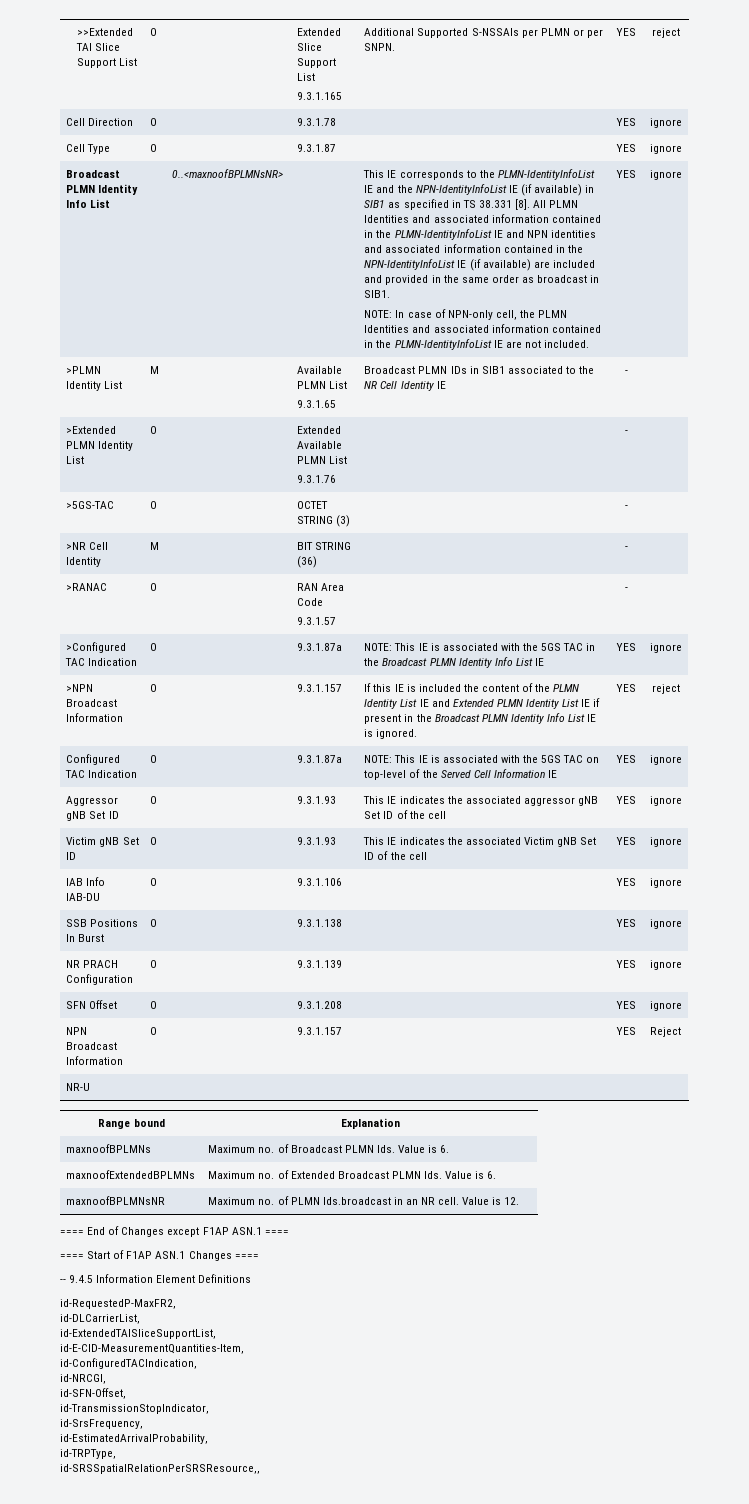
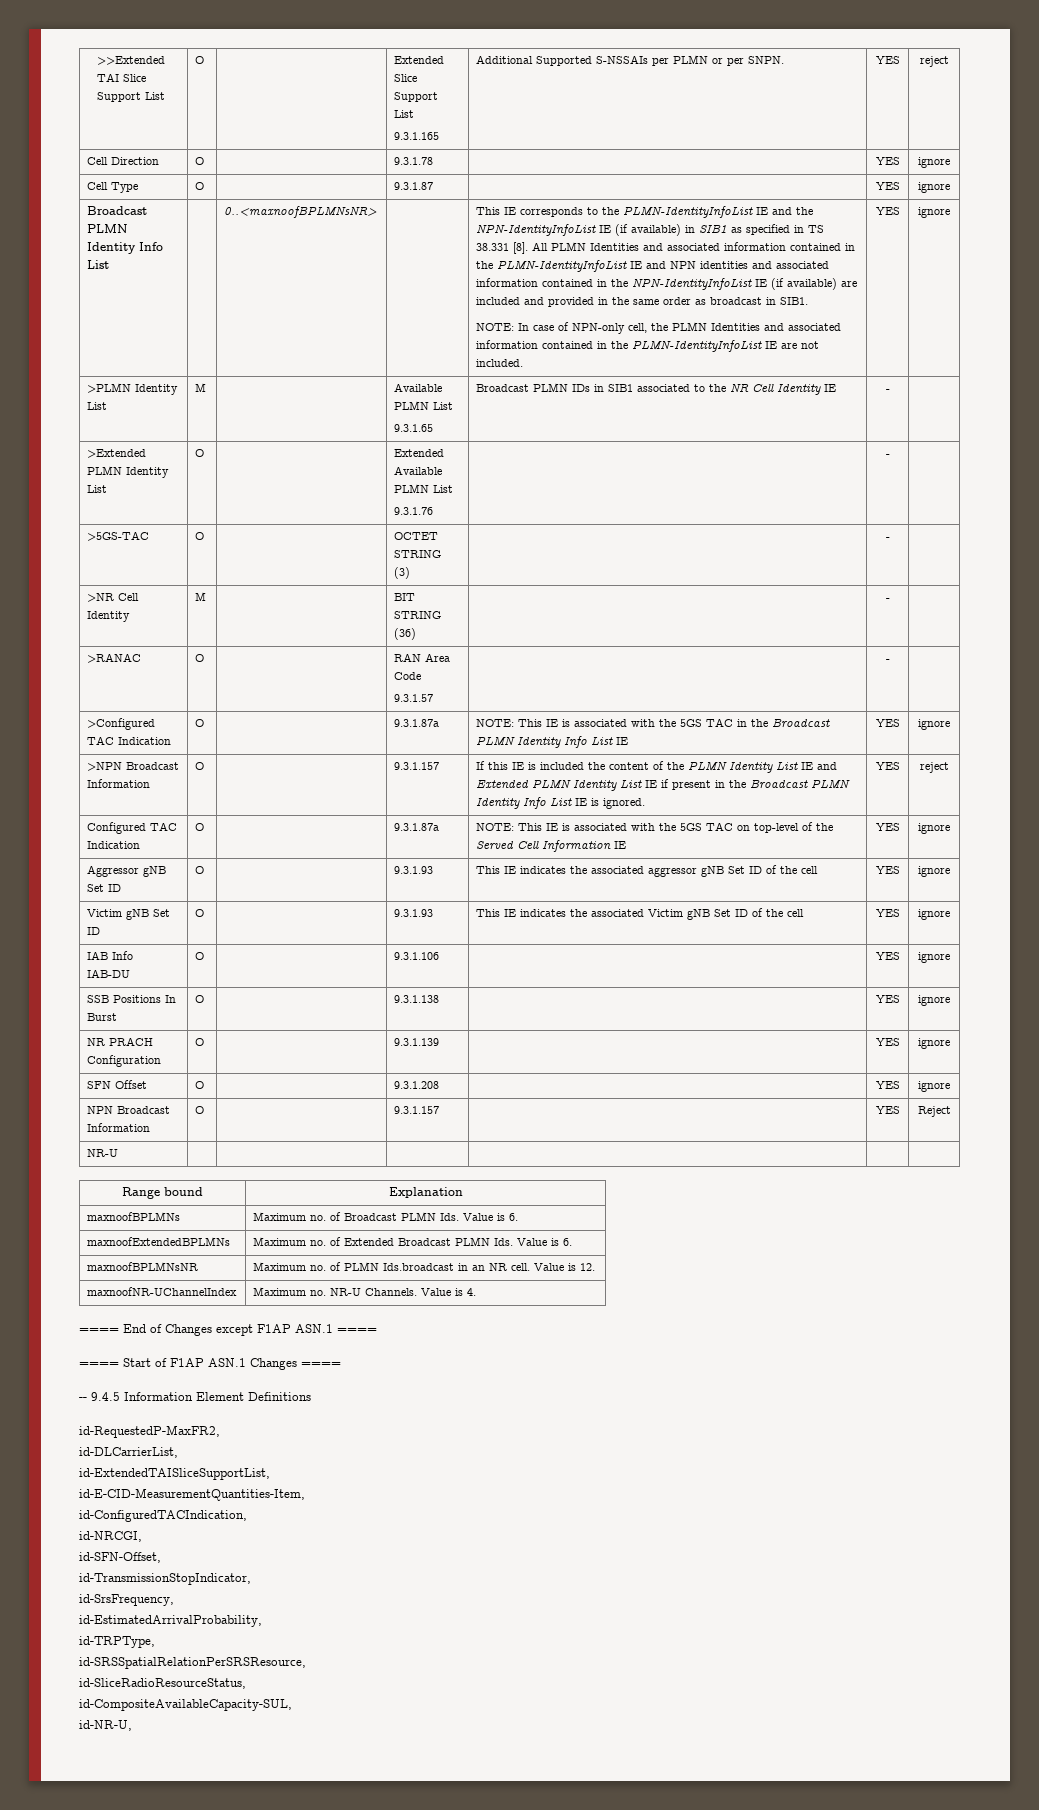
+ maxnoofNR-UChannelIndex | Maximum no. NR-U Channels. Value is 4.
- id-SRSSpatialRelationPerSRSResource,,
+ id-SRSSpatialRelationPerSRSResource,
+ id-SliceRadioResourceStatus,
+ id-CompositeAvailableCapacity-SUL,
+ id-NR-U,

